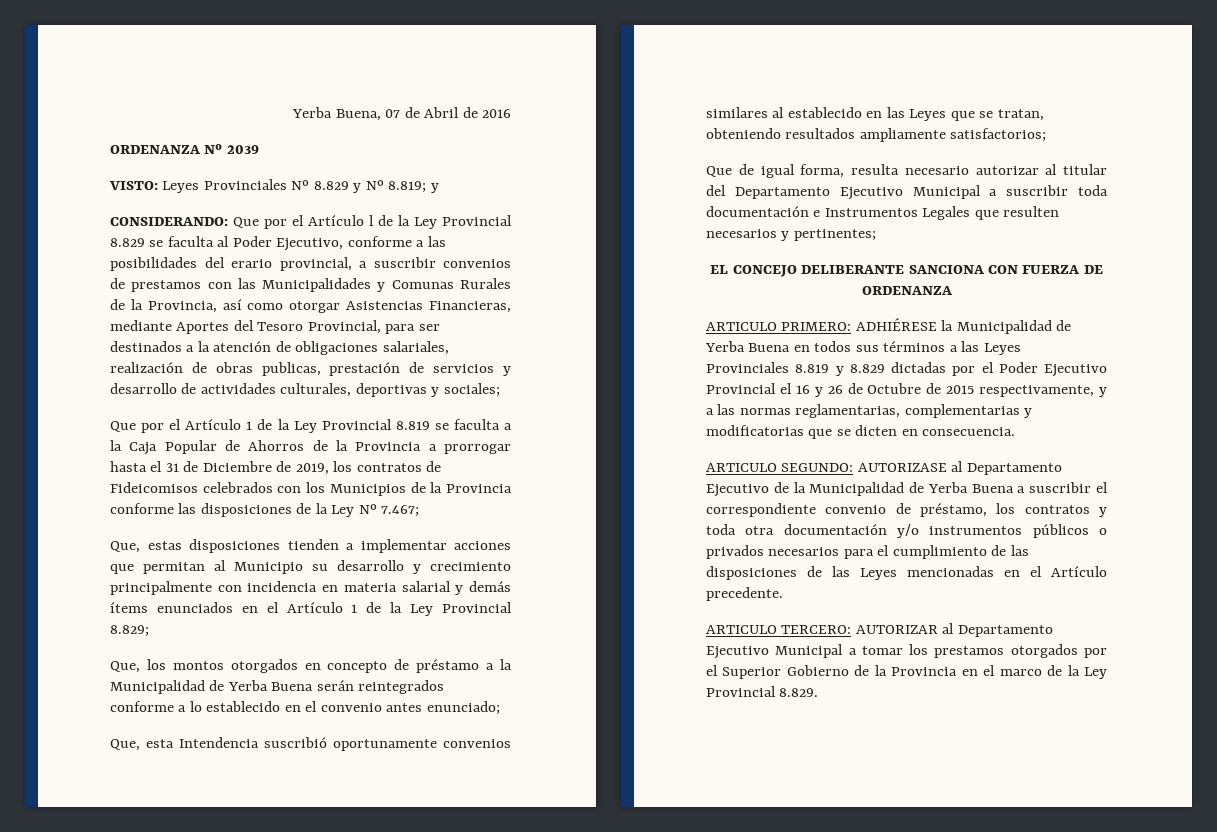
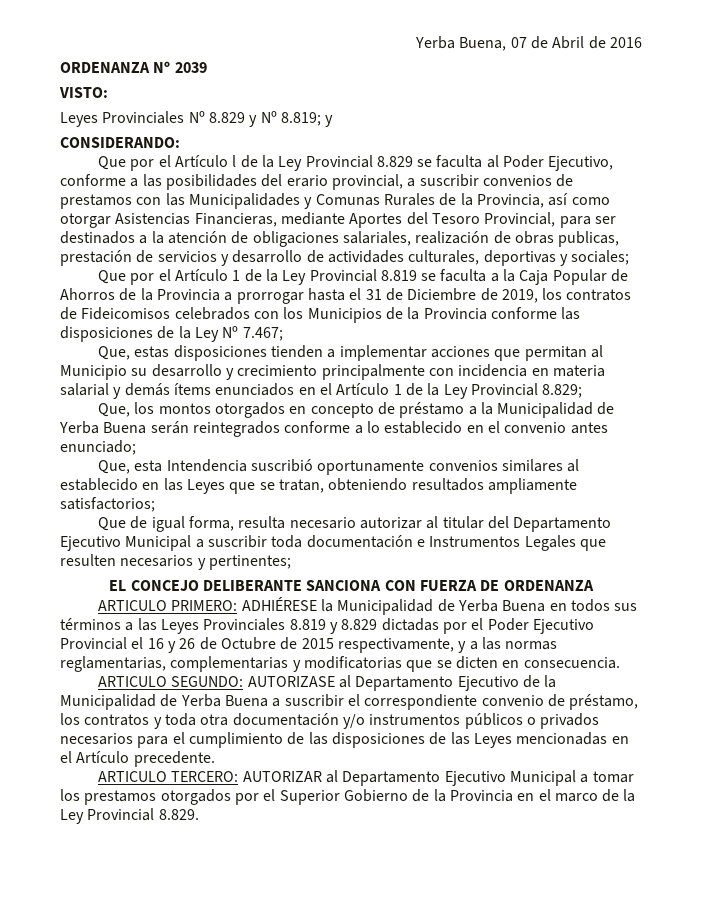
- VISTO: Leyes Provinciales Nº 8.829 y Nº 8.819; y
+ VISTO:
+ Leyes Provinciales Nº 8.829 y Nº 8.819; y
- CONSIDERANDO: Que por el Artículo l de la Ley Provincial 8.829 se faculta al Poder Ejecutivo, conforme a las posibilidades del erario provincial, a suscribir convenios de prestamos con las Municipalidades y Comunas Rurales de la Provincia, así como otorgar Asistencias Financieras, mediante Aportes del Tesoro Provincial, para ser destinados a la atención de obligaciones salariales, realización de obras publicas, prestación de servicios y desarrollo de actividades culturales, deportivas y sociales;
+ CONSIDERANDO:
+ Que por el Artículo l de la Ley Provincial 8.829 se faculta al Poder Ejecutivo, conforme a las posibilidades del erario provincial, a suscribir convenios de prestamos con las Municipalidades y Comunas Rurales de la Provincia, así como otorgar Asistencias Financieras, mediante Aportes del Tesoro Provincial, para ser destinados a la atención de obligaciones salariales, realización de obras publicas, prestación de servicios y desarrollo de actividades culturales, deportivas y sociales;

